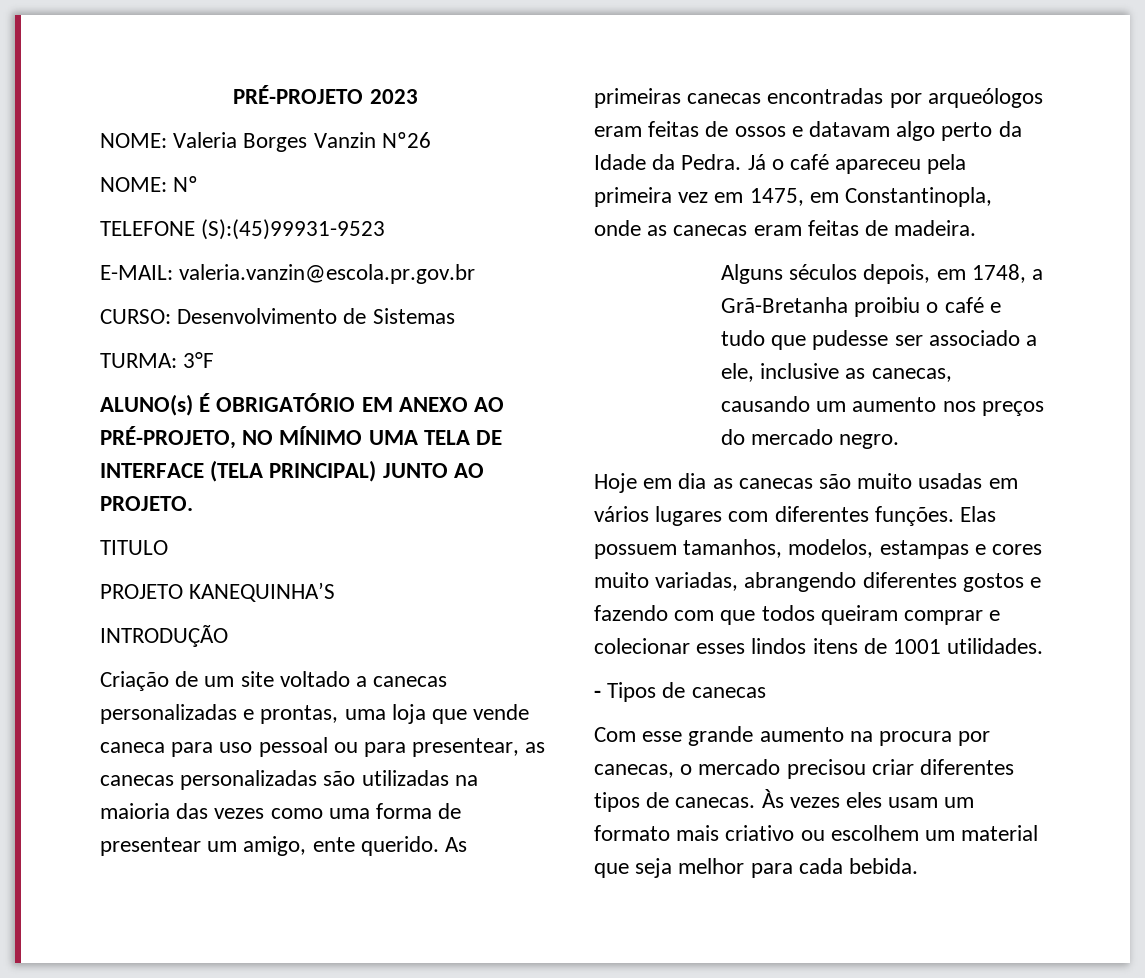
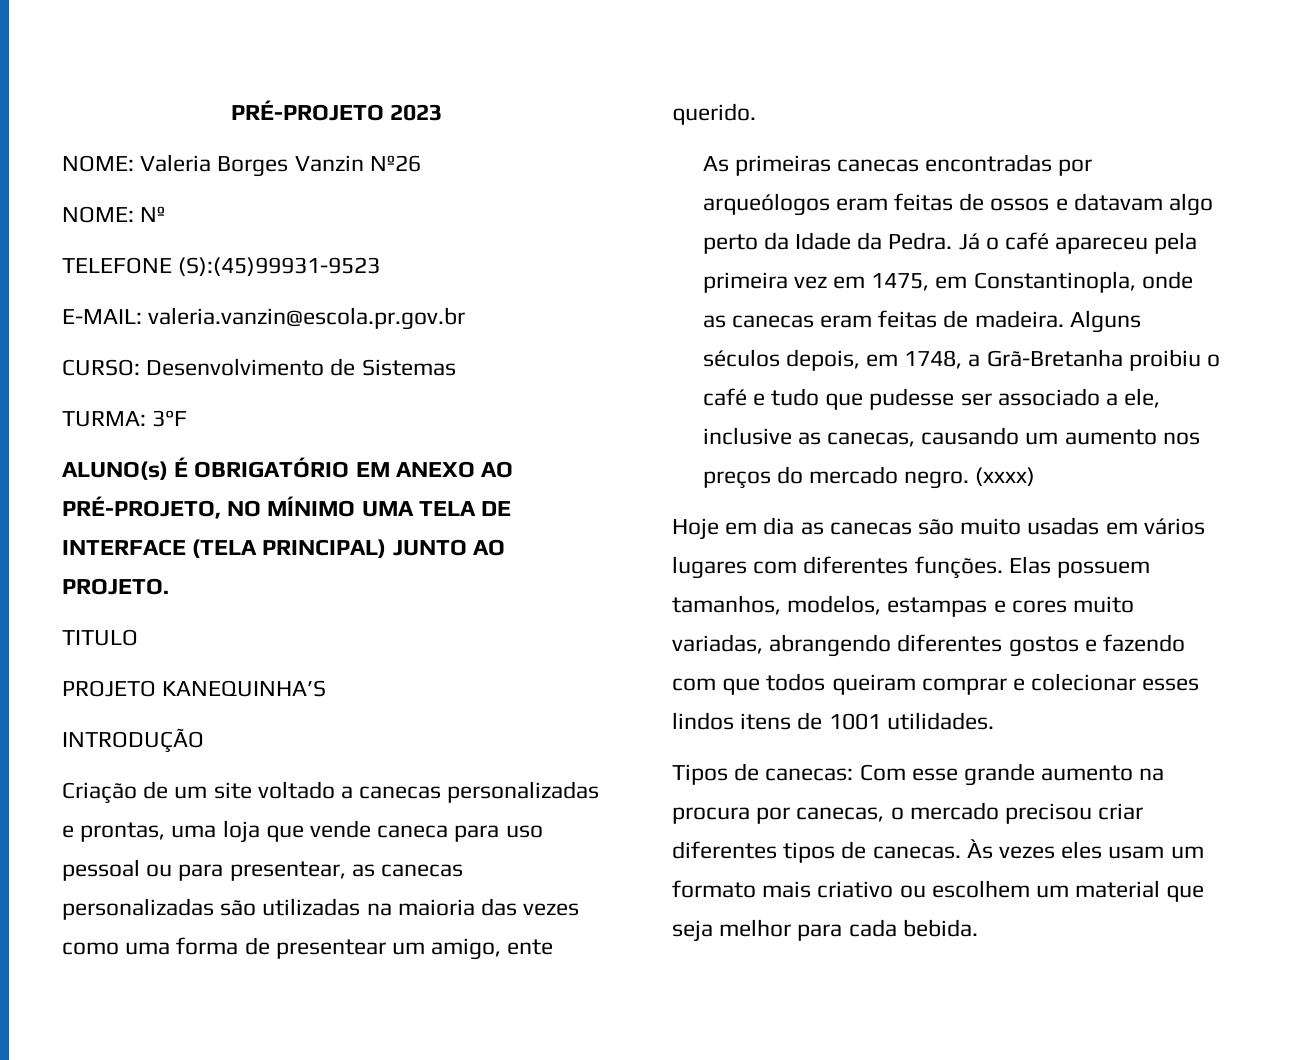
- Criação de um site voltado a canecas personalizadas e prontas, uma loja que vende caneca para uso pessoal ou para presentear, as canecas personalizadas são utilizadas na maioria das vezes como uma forma de presentear um amigo, ente querido. As primeiras canecas encontradas por arqueólogos eram feitas de ossos e datavam algo perto da Idade da Pedra.
+ Criação de um site voltado a canecas personalizadas e prontas, uma loja que vende caneca para uso pessoal ou para presentear, as canecas personalizadas são utilizadas na maioria das vezes como uma forma de presentear um amigo, ente querido.
+ As primeiras canecas encontradas por arqueólogos eram feitas de ossos e datavam algo perto da Idade da Pedra.
- Já o café apareceu pela primeira vez em 1475, em Constantinopla, onde as canecas eram feitas de madeira.
- Alguns séculos depois, em 1748, a Grã-Bretanha proibiu o café e tudo que pudesse ser associado a ele, inclusive as canecas, causando um aumento nos preços do mercado negro.
+ Já o café apareceu pela primeira vez em 1475, em Constantinopla, onde as canecas eram feitas de madeira. Alguns séculos depois, em 1748, a Grã-Bretanha proibiu o café e tudo que pudesse ser associado a ele, inclusive as canecas, causando um aumento nos preços do mercado negro. (xxxx)
- - Tipos de canecas
- Com esse grande aumento na procura por canecas, o mercado precisou criar diferentes tipos de canecas.
+ Tipos de canecas: Com esse grande aumento na procura por canecas, o mercado precisou criar diferentes tipos de canecas.

